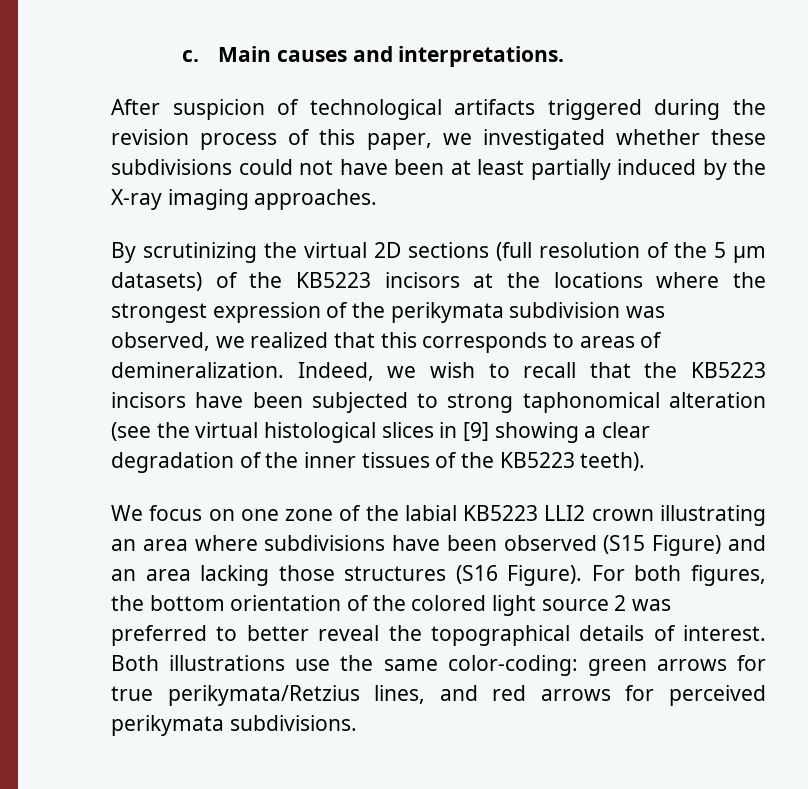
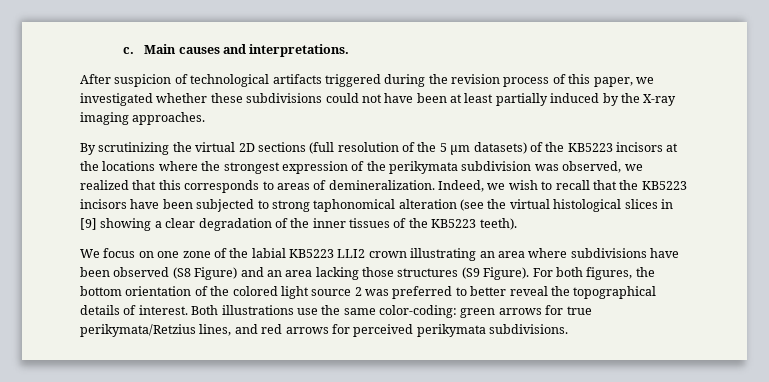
- We focus on one zone of the labial KB5223 LLI2 crown illustrating an area where subdivisions have been observed (S15 Figure) and an area lacking those structures (S16 Figure).
+ We focus on one zone of the labial KB5223 LLI2 crown illustrating an area where subdivisions have been observed (S8 Figure) and an area lacking those structures (S9 Figure).

